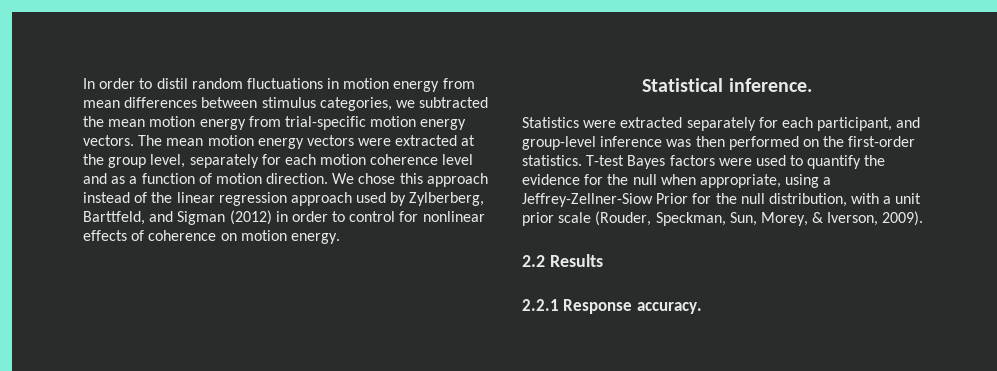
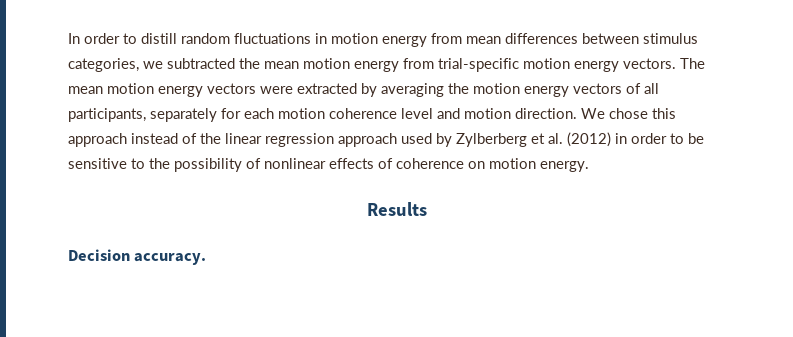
- In order to distil random fluctuations in motion energy from mean differences between stimulus categories, we subtracted the mean motion energy from trial-specific motion energy vectors.
+ In order to distill random fluctuations in motion energy from mean differences between stimulus categories, we subtracted the mean motion energy from trial-specific motion energy vectors.
- The mean motion energy vectors were extracted at the group level, separately for each motion coherence level and as a function of motion direction.
+ The mean motion energy vectors were extracted by averaging the motion energy vectors of all participants, separately for each motion coherence level and motion direction.
- We chose this approach instead of the linear regression approach used by Zylberberg, Barttfeld, and Sigman (2012) in order to control for nonlinear effects of coherence on motion energy.
+ We chose this approach instead of the linear regression approach used by Zylberberg et al. (2012) in order to be sensitive to the possibility of nonlinear effects of coherence on motion energy.
- Statistical inference.
- Statistics were extracted separately for each participant, and group-level inference was then performed on the first-order statistics. T-test Bayes factors were used to quantify the evidence for the null when appropriate, using a Jeffrey-Zellner-Siow Prior for the null distribution, with a unit prior scale (Rouder, Speckman, Sun, Morey, & Iverson, 2009).
- 2.2 Results
+ Results
- 2.2.1 Response accuracy.
+ Decision accuracy.

